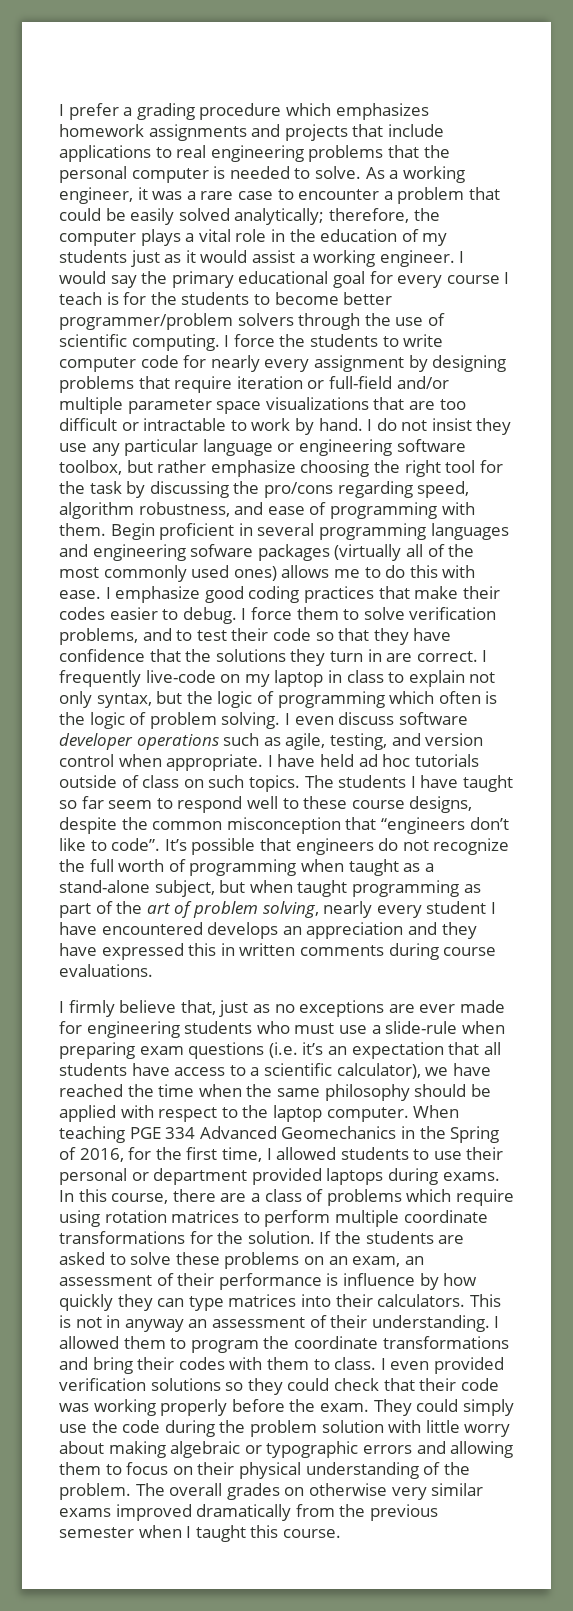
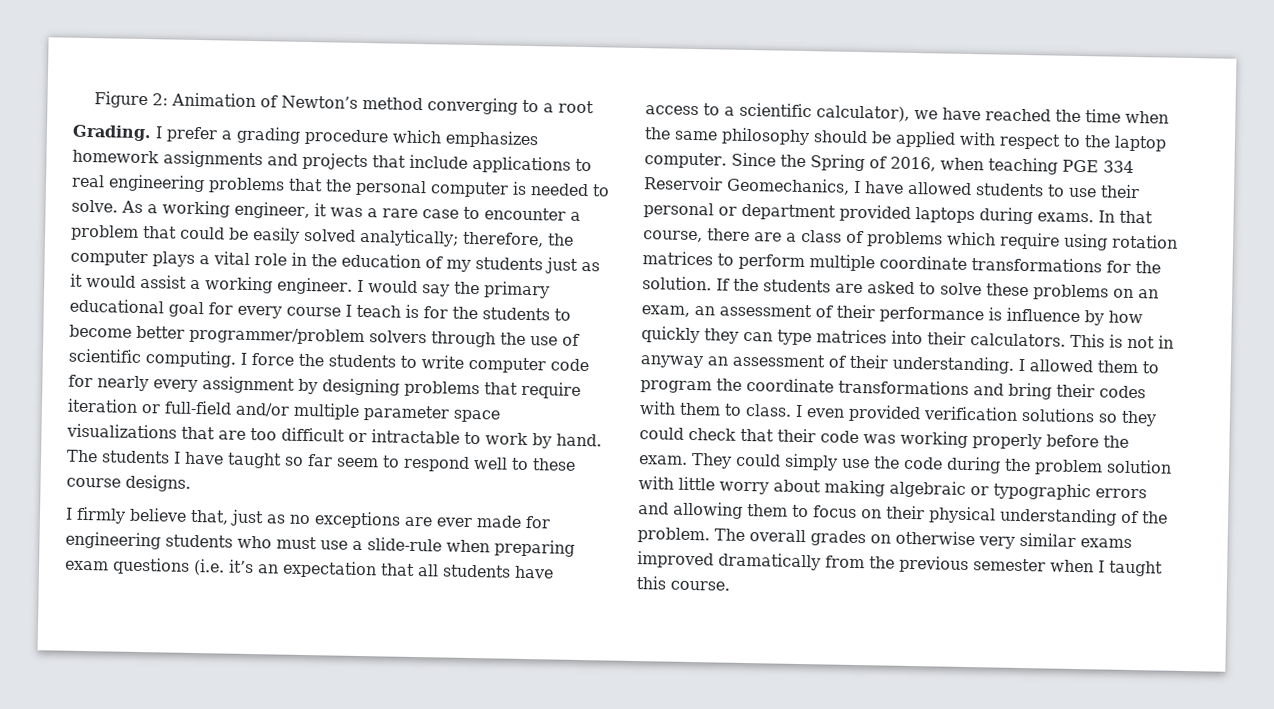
+ Figure 2: Animation of Newton’s method converging to a root
+ Grading.
- I do not insist they use any particular language or engineering software toolbox, but rather emphasize choosing the right tool for the task by discussing the pro/cons regarding speed, algorithm robustness, and ease of programming with them. Begin proficient in several programming languages and engineering sofware packages (virtually all of the most commonly used ones) allows me to do this with ease. I emphasize good coding practices that make their codes easier to debug. I force them to solve verification problems, and to test their code so that they have confidence that the solutions they turn in are correct. I frequently live-code on my laptop in class to explain not only syntax, but the logic of programming which often is the logic of problem solving. I even discuss software developer operations such as agile, testing, and version control when appropriate. I have held ad hoc tutorials outside of class on such topics.
- The students I have taught so far seem to respond well to these course designs, despite the common misconception that “engineers don’t like to code”. It’s possible that engineers do not recognize the full worth of programming when taught as a stand-alone subject, but when taught programming as part of the art of problem solving, nearly every student I have encountered develops an appreciation and they have expressed this in written comments during course evaluations.
+ The students I have taught so far seem to respond well to these course designs.
- When teaching PGE 334 Advanced Geomechanics in the Spring of 2016, for the first time, I allowed students to use their personal or department provided laptops during exams.
+ Since the Spring of 2016, when teaching PGE 334 Reservoir Geomechanics, I have allowed students to use their personal or department provided laptops during exams.
- In this course, there are a class of problems which require using rotation matrices to perform multiple coordinate transformations for the solution.
+ In that course, there are a class of problems which require using rotation matrices to perform multiple coordinate transformations for the solution.

